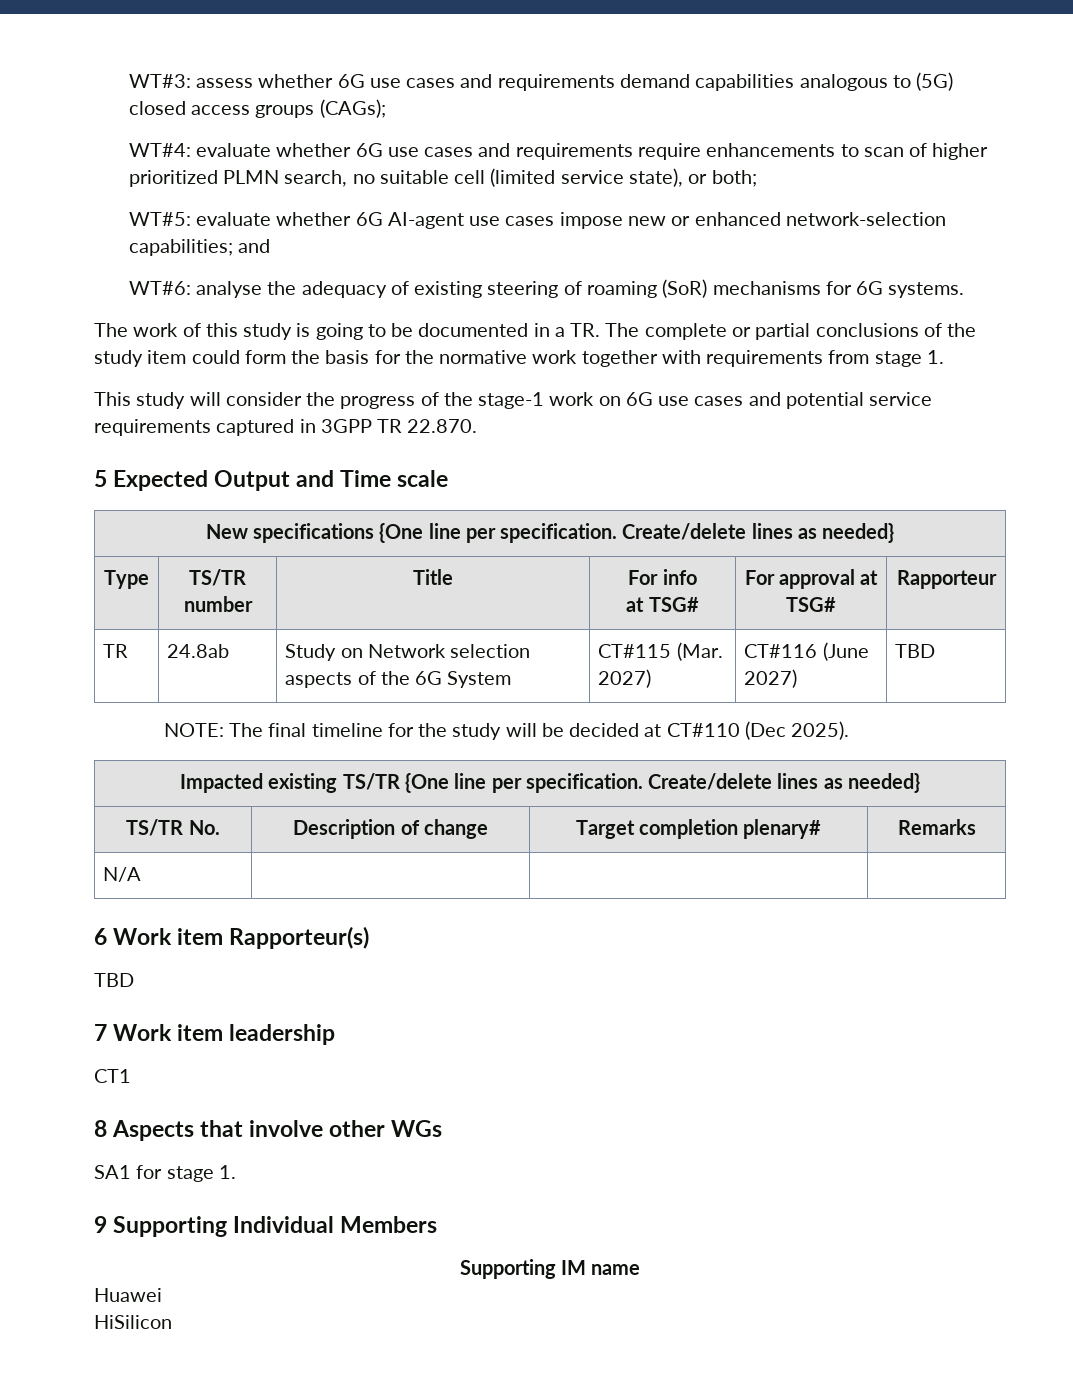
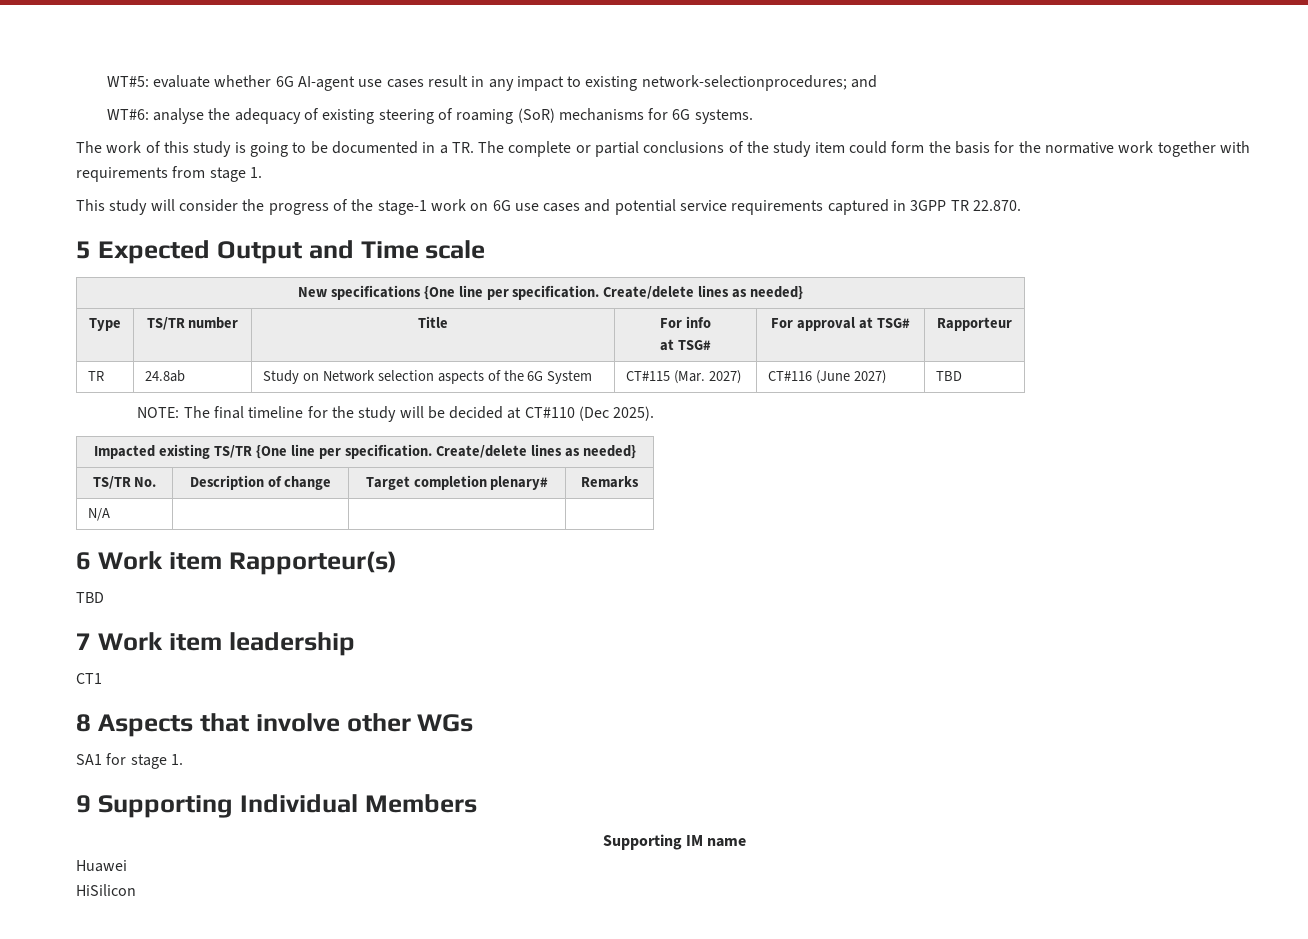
- WT#3: assess whether 6G use cases and requirements demand capabilities analogous to (5G) closed access groups (CAGs);
- WT#4: evaluate whether 6G use cases and requirements require enhancements to scan of higher prioritized PLMN search, no suitable cell (limited service state), or both;
- WT#5: evaluate whether 6G AI-agent use cases impose new or enhanced network-selection capabilities; and
+ WT#5: evaluate whether 6G AI-agent use cases result in any impact to existing network-selectionprocedures; and

